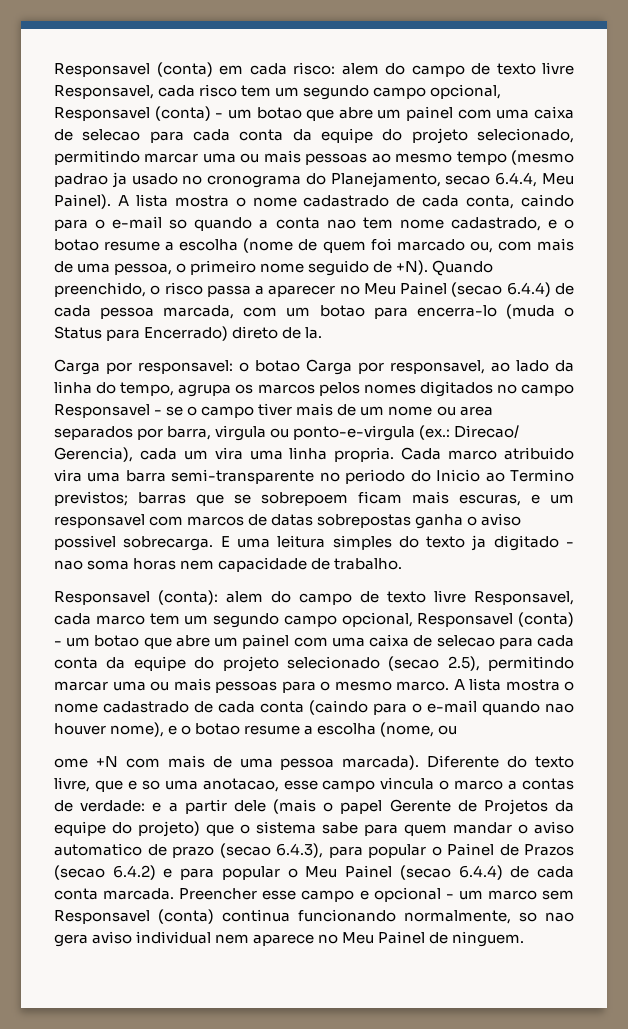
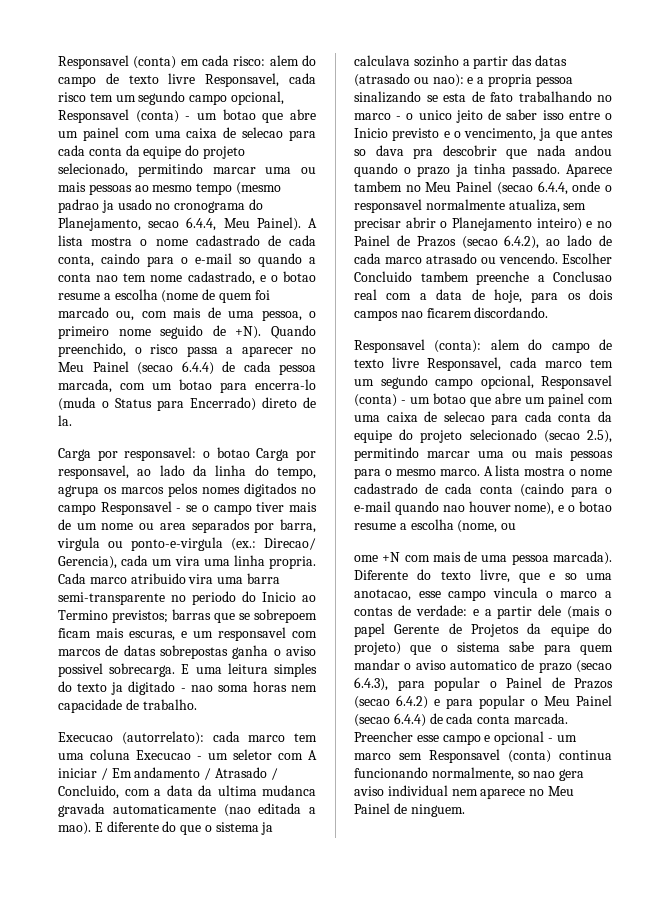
+ Execucao (autorrelato): cada marco tem uma coluna Execucao - um seletor com A iniciar / Em andamento / Atrasado / Concluido, com a data da ultima mudanca gravada automaticamente (nao editada a mao). E diferente do que o sistema ja calculava sozinho a partir das datas (atrasado ou nao): e a propria pessoa sinalizando se esta de fato trabalhando no marco - o unico jeito de saber isso entre o Inicio previsto e o vencimento, ja que antes so dava pra descobrir que nada andou quando o prazo ja tinha passado. Aparece tambem no Meu Painel (secao 6.4.4, onde o responsavel normalmente atualiza, sem precisar abrir o Planejamento inteiro) e no Painel de Prazos (secao 6.4.2), ao lado de cada marco atrasado ou vencendo. Escolher Concluido tambem preenche a Conclusao real com a data de hoje, para os dois campos nao ficarem discordando.

